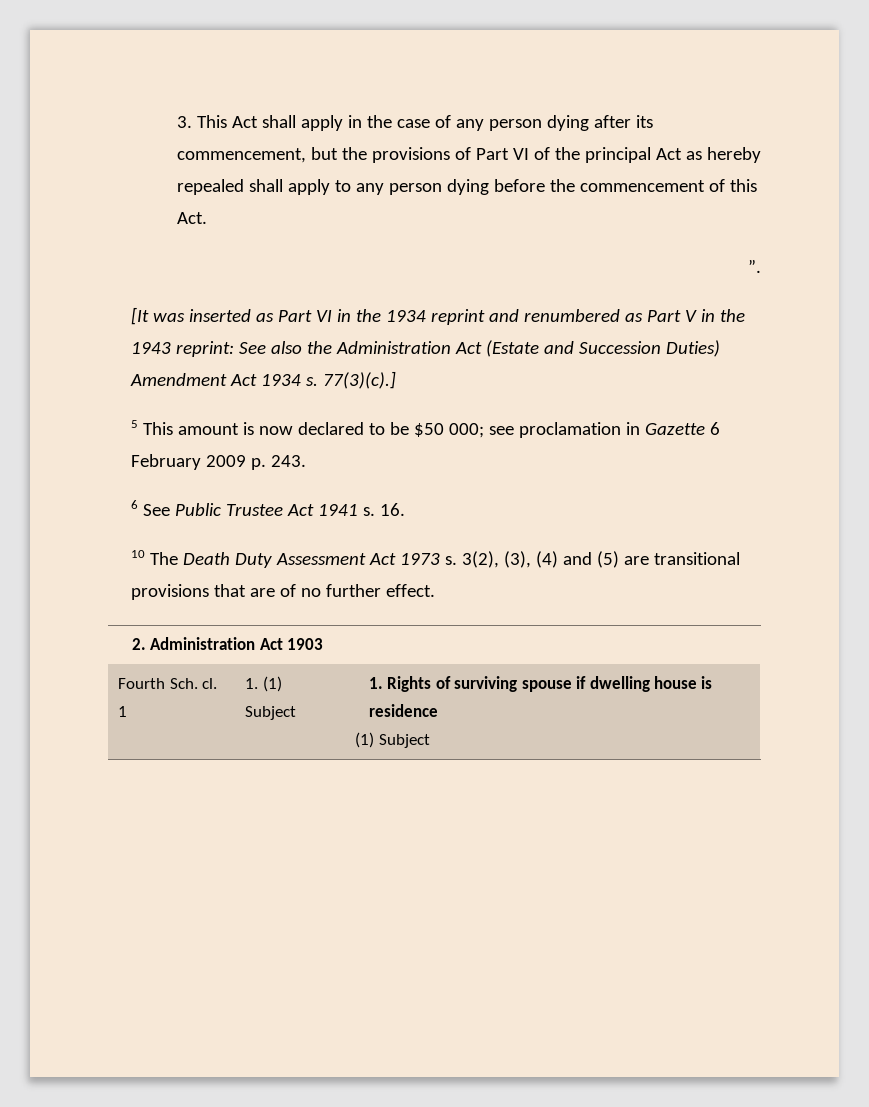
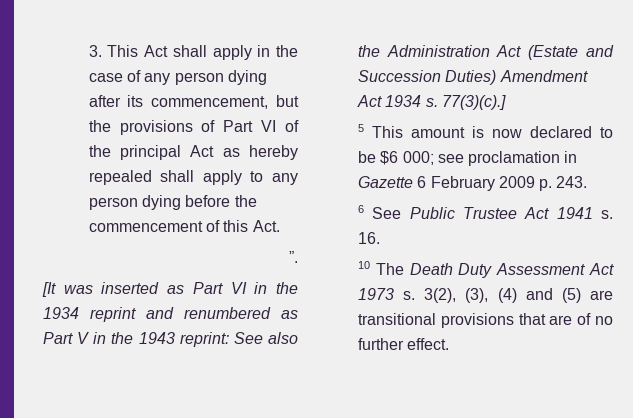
- 5 This amount is now declared to be $50 000; see proclamation in Gazette 6 February 2009 p. 243.
+ 5 This amount is now declared to be $6 000; see proclamation in Gazette 6 February 2009 p. 243.
- 2. Administration Act 1903
- Fourth Sch. cl. 1 | 1. (1) Subject | 1. Rights of surviving spouse if dwelling house is residence
- (1) Subject

